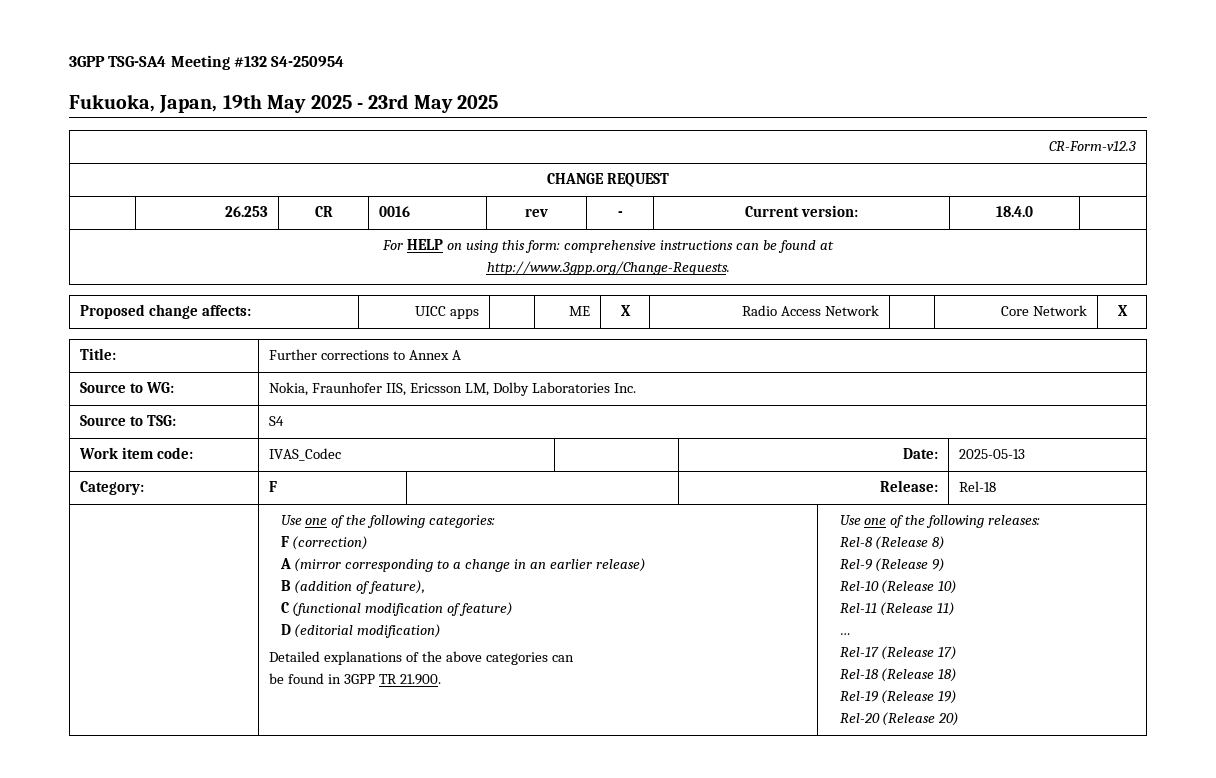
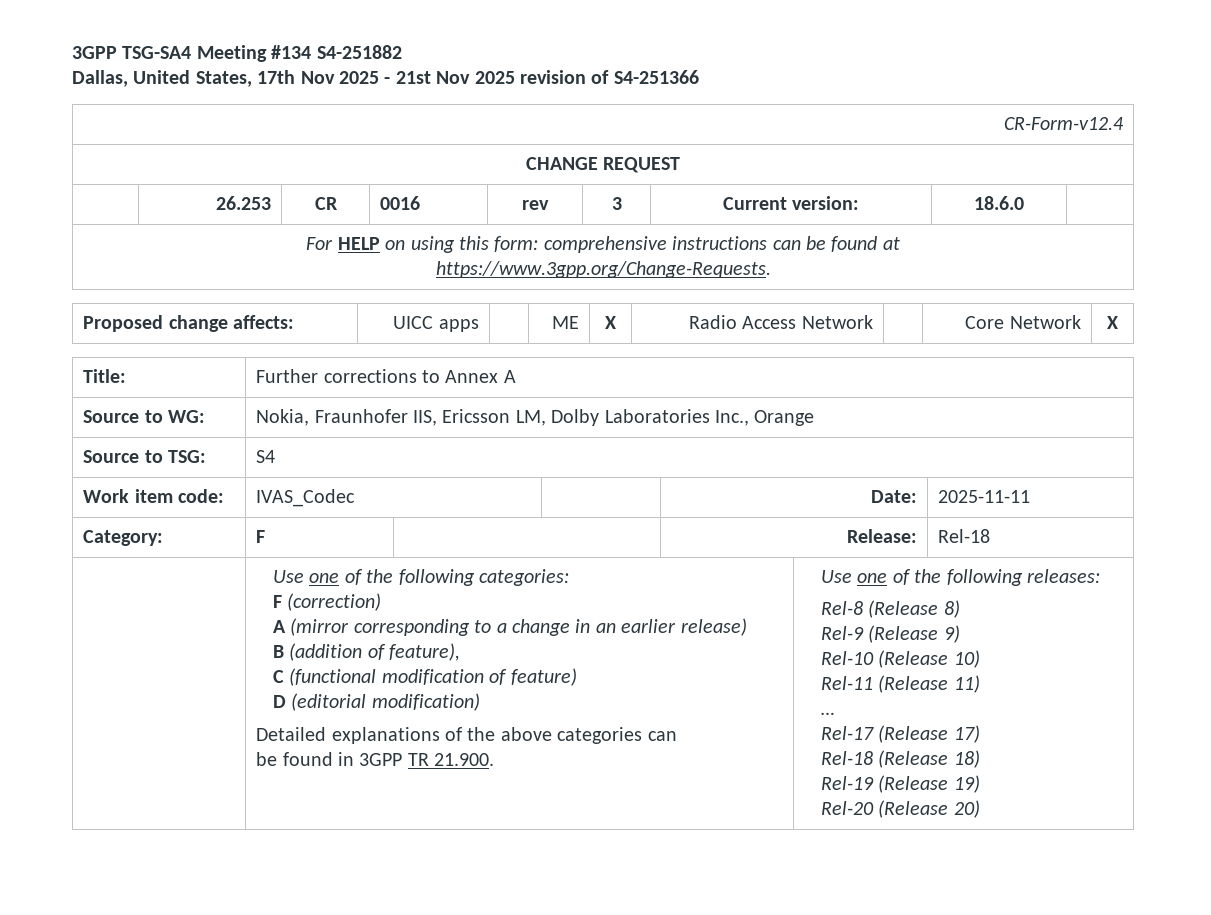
- 3GPP TSG-SA4 Meeting #132 S4-250954
- Fukuoka, Japan, 19th May 2025 - 23rd May 2025
- CR-Form-v12.3
+ 3GPP TSG-SA4 Meeting #134 S4-251882
+ Dallas, United States, 17th Nov 2025 - 21st Nov 2025 revision of S4-251366
+ CR-Form-v12.4
- | 26.253 | CR | 0016 | rev | - | Current version: | 18.4.0 |
+ | 26.253 | CR | 0016 | rev | 3 | Current version: | 18.6.0 |
  For HELP on using this form: comprehensive instructions can be found at
- http://www.3gpp.org/Change-Requests.
+ https://www.3gpp.org/Change-Requests.
- Source to WG: | Nokia, Fraunhofer IIS, Ericsson LM, Dolby Laboratories Inc.
+ Source to WG: | Nokia, Fraunhofer IIS, Ericsson LM, Dolby Laboratories Inc., Orange
- Work item code: | IVAS_Codec | | Date: | 2025-05-13
+ Work item code: | IVAS_Codec | | Date: | 2025-11-11

